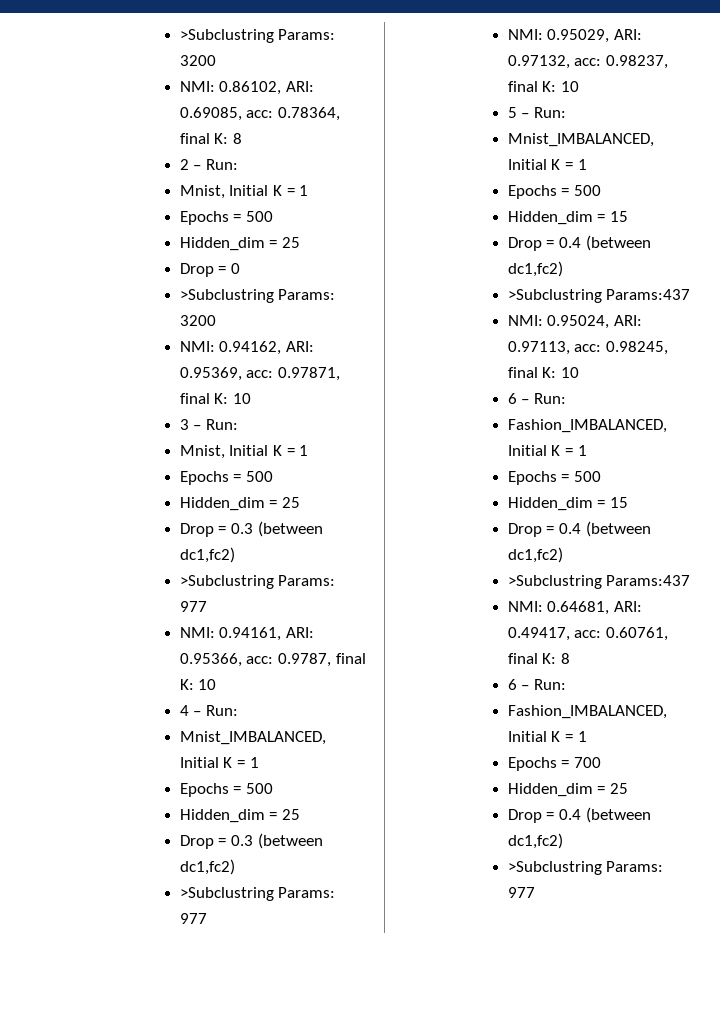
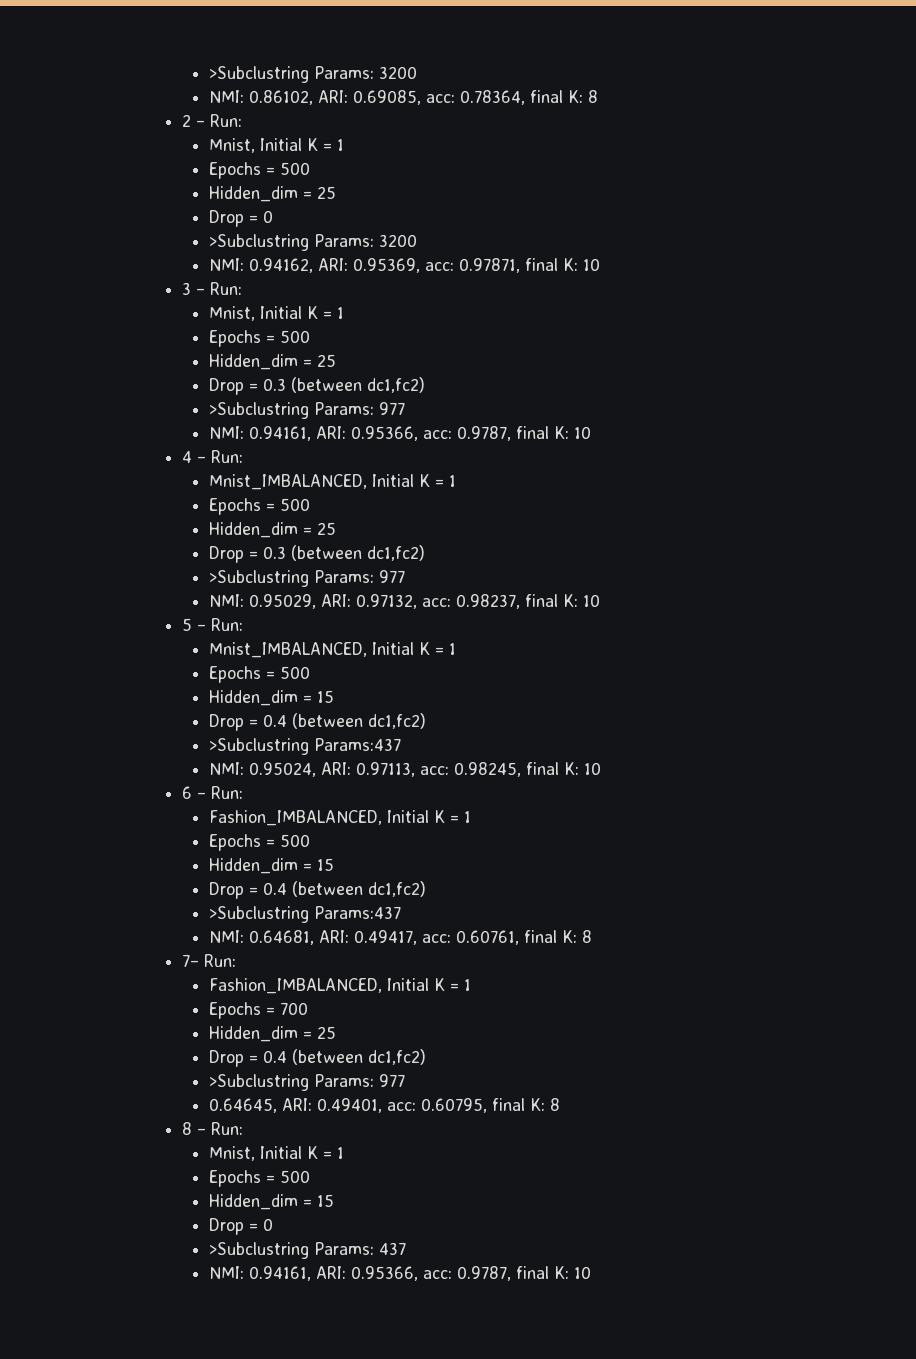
  NMI: 0.64681, ARI: 0.49417, acc: 0.60761, final K: 8
- 6 – Run:
+ 7– Run:
+ 0.64645, ARI: 0.49401, acc: 0.60795, final K: 8
+ 8 – Run:
+ Mnist, Initial K = 1
+ Epochs = 500
+ Hidden_dim = 15
+ Drop = 0
+ >Subclustring Params: 437
+ NMI: 0.94161, ARI: 0.95366, acc: 0.9787, final K: 10

